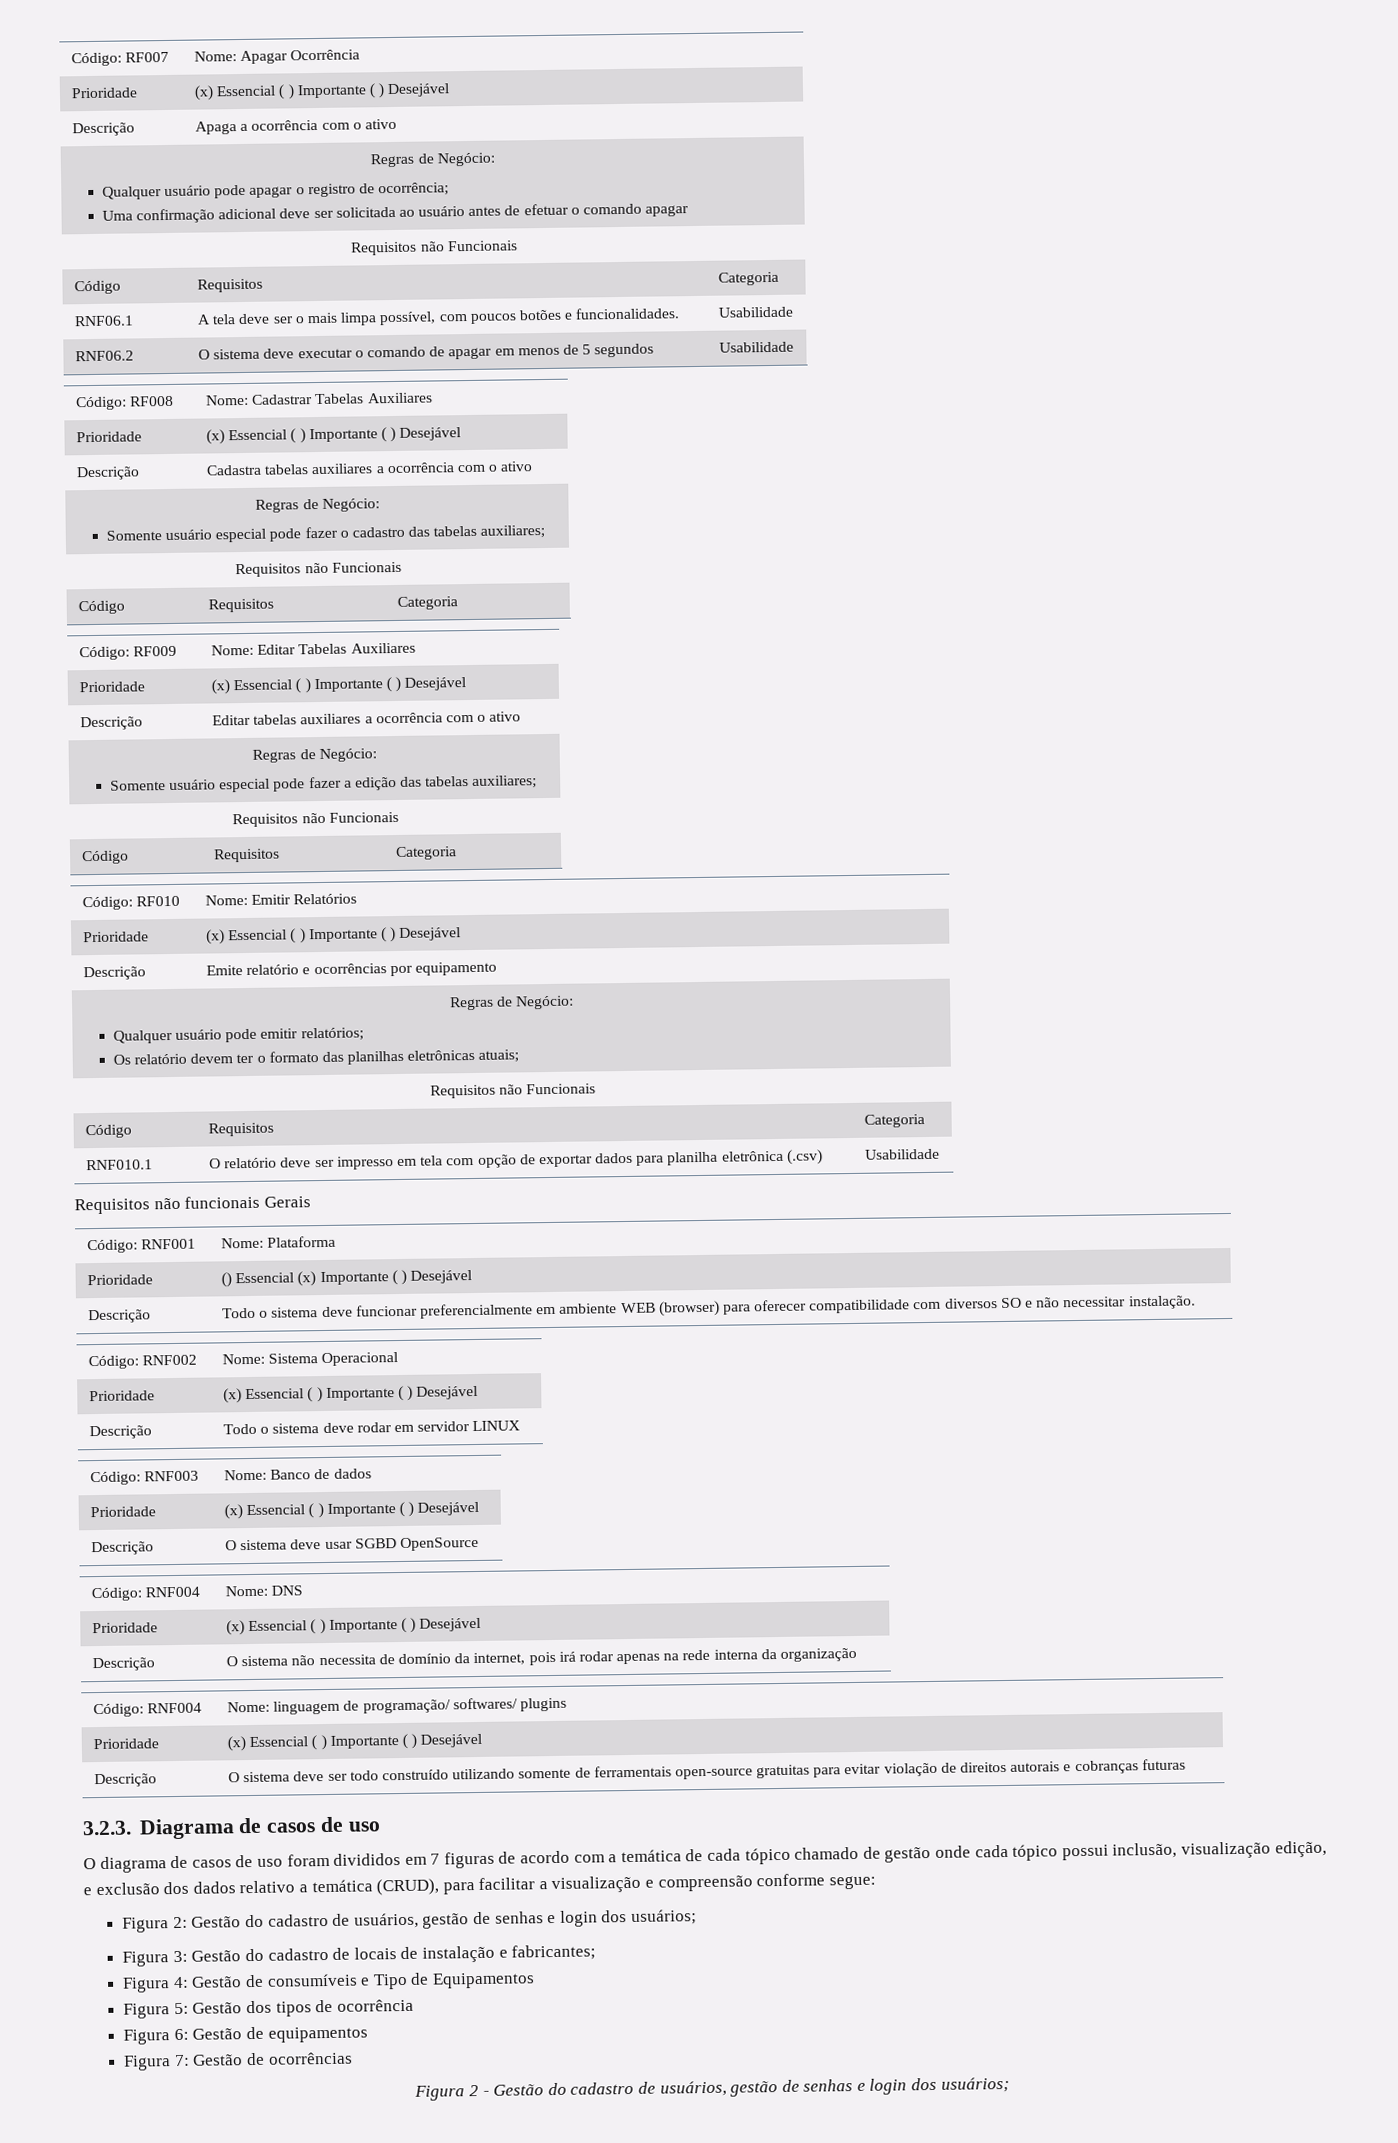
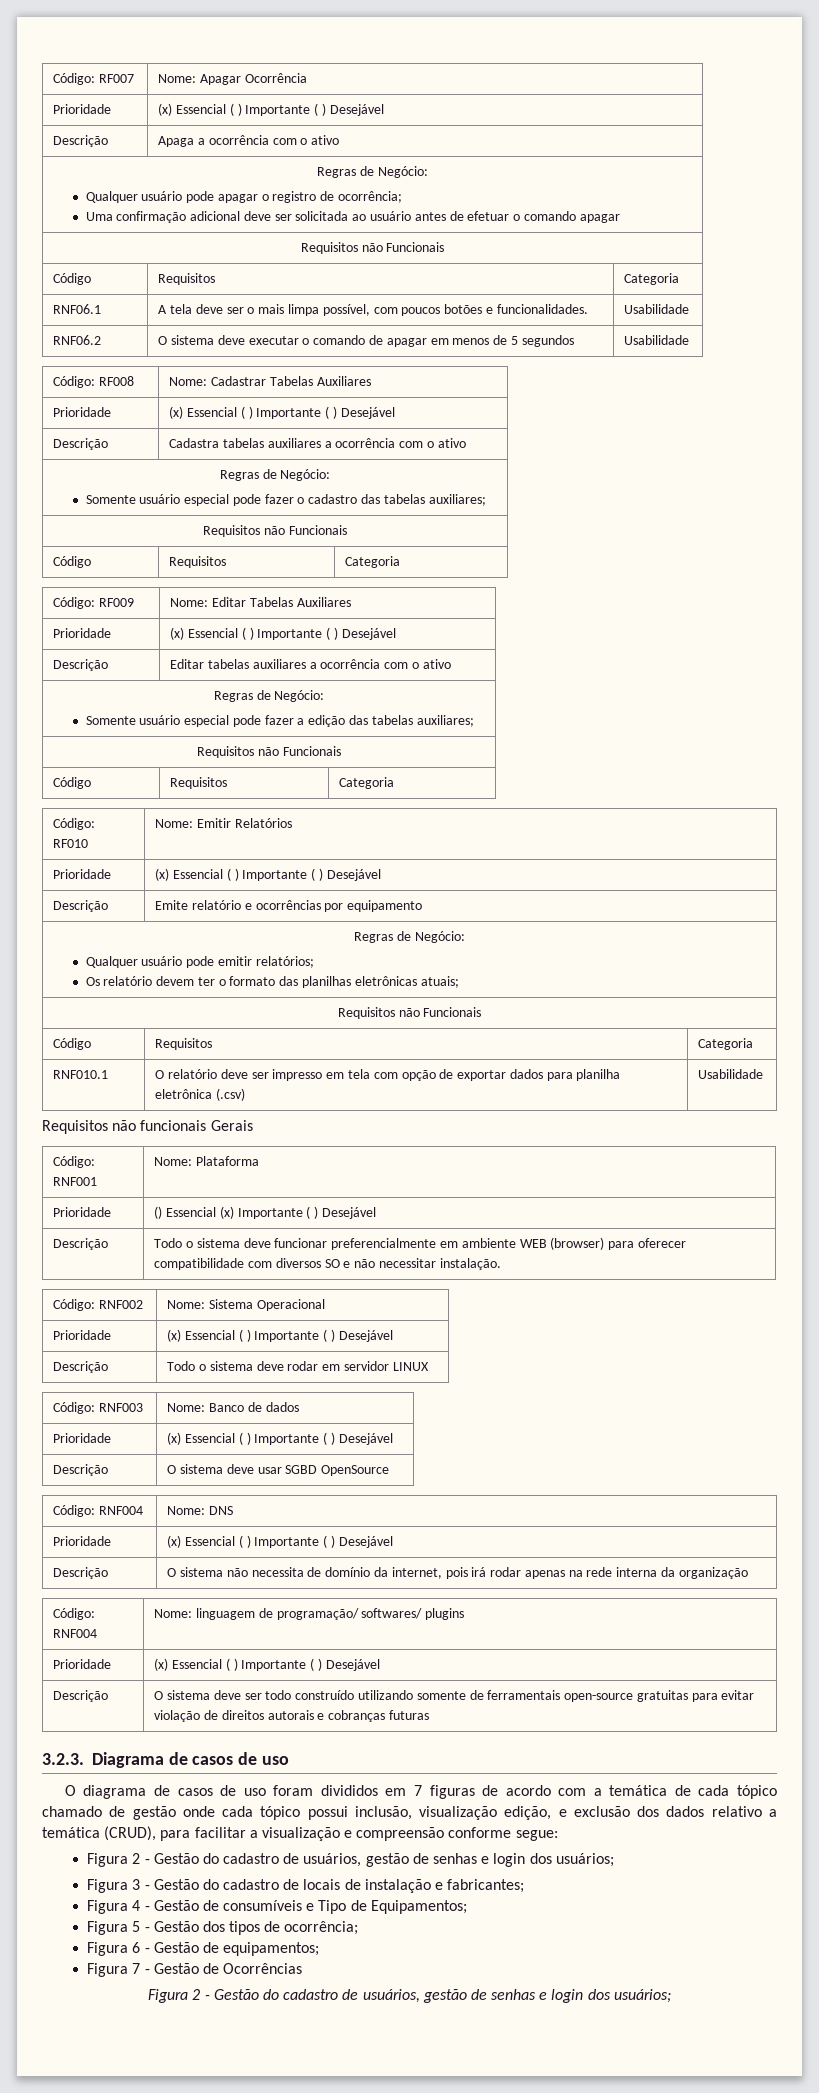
  O diagrama de casos de uso foram divididos em 7 figuras de acordo com a temática de cada tópico chamado de gestão onde cada tópico possui inclusão, visualização edição, e exclusão dos dados relativo a temática (CRUD), para facilitar a visualização e compreensão conforme segue:
- Figura 2: Gestão do cadastro de usuários, gestão de senhas e login dos usuários;
+ Figura 2 - Gestão do cadastro de usuários, gestão de senhas e login dos usuários;
- Figura 3: Gestão do cadastro de locais de instalação e fabricantes;
+ Figura 3 - Gestão do cadastro de locais de instalação e fabricantes;
- Figura 4: Gestão de consumíveis e Tipo de Equipamentos
- Figura 5: Gestão dos tipos de ocorrência
- Figura 6: Gestão de equipamentos
- Figura 7: Gestão de ocorrências
+ Figura 4 - Gestão de consumíveis e Tipo de Equipamentos;
+ Figura 5 - Gestão dos tipos de ocorrência;
+ Figura 6 - Gestão de equipamentos;
+ Figura 7 - Gestão de Ocorrências

